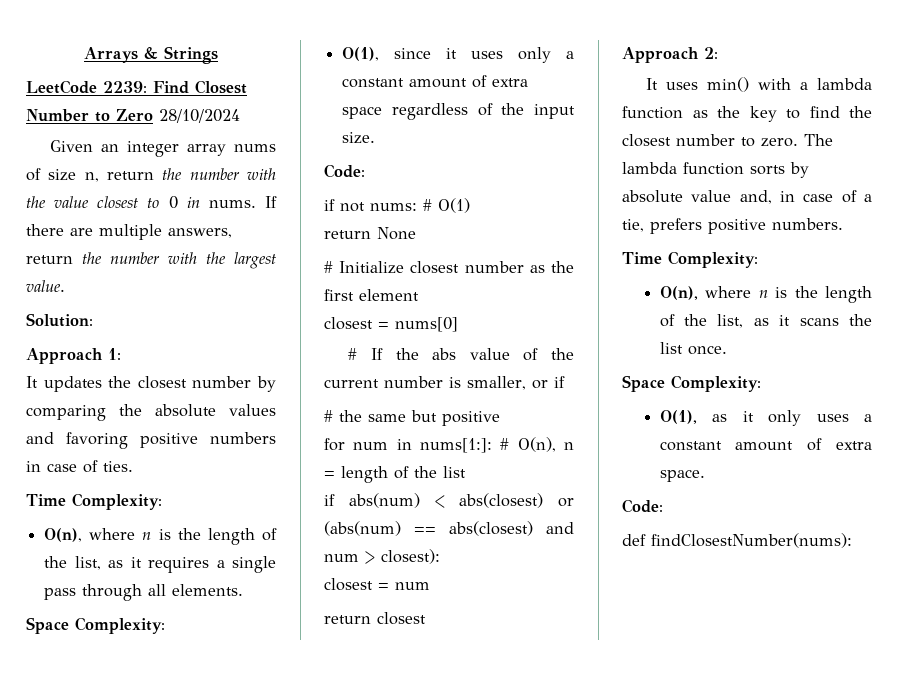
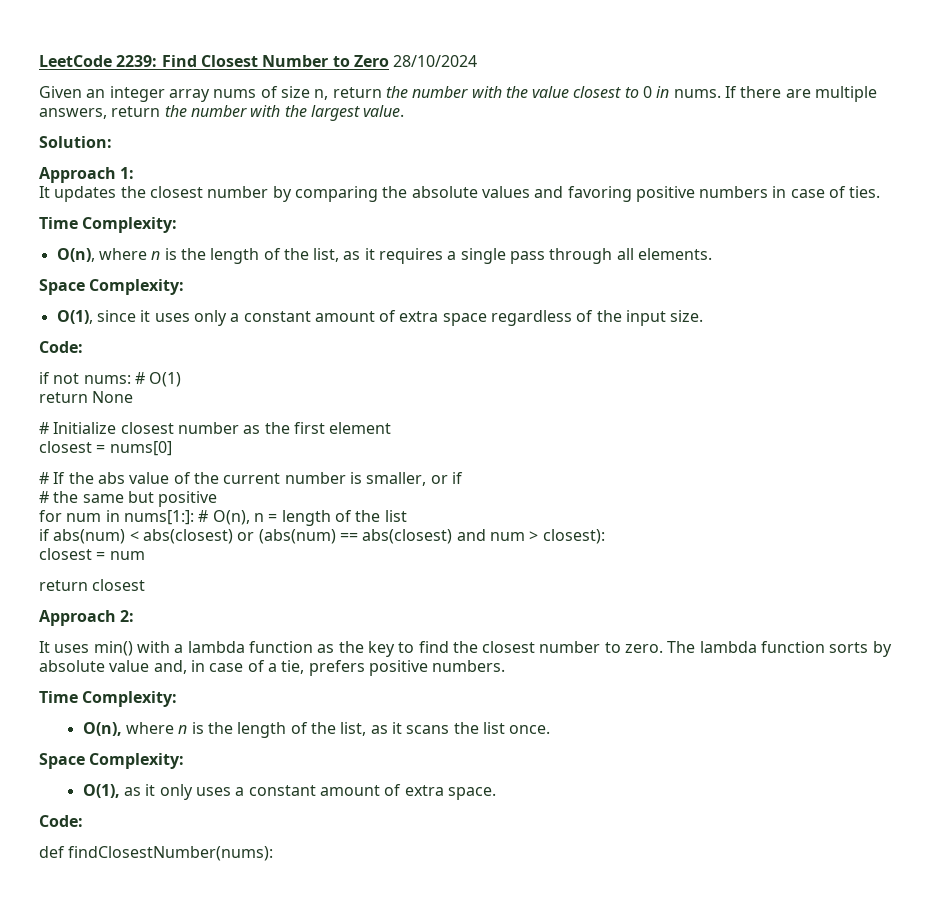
- Arrays & Strings

